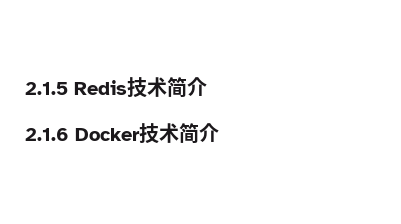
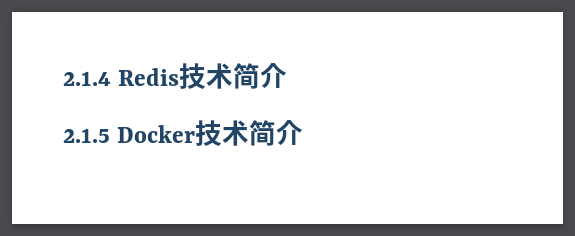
- 2.1.5 Redis技术简介
+ 2.1.4 Redis技术简介
- 2.1.6 Docker技术简介
+ 2.1.5 Docker技术简介

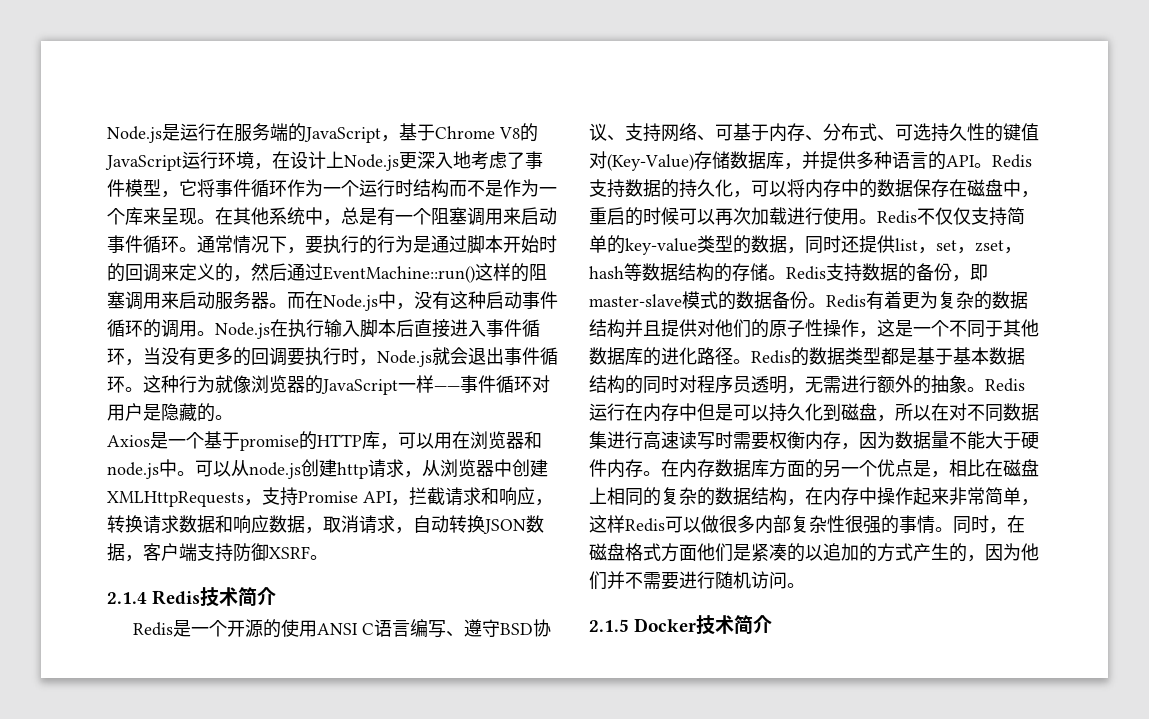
+ Node.js是运行在服务端的JavaScript，基于Chrome V8的JavaScript运行环境，在设计上Node.js更深入地考虑了事件模型，它将事件循环作为一个运行时结构而不是作为一个库来呈现。在其他系统中，总是有一个阻塞调用来启动事件循环。通常情况下，要执行的行为是通过脚本开始时的回调来定义的，然后通过EventMachine::run()这样的阻塞调用来启动服务器。而在Node.js中，没有这种启动事件循环的调用。Node.js在执行输入脚本后直接进入事件循环，当没有更多的回调要执行时，Node.js就会退出事件循环。这种行为就像浏览器的JavaScript一样——事件循环对用户是隐藏的。
+ Axios是一个基于promise的HTTP库，可以用在浏览器和node.js中。可以从node.js创建http请求，从浏览器中创建XMLHttpRequests，支持Promise API，拦截请求和响应，转换请求数据和响应数据，取消请求，自动转换JSON数据，客户端支持防御XSRF。
  2.1.4 Redis技术简介
+ Redis是一个开源的使用ANSI C语言编写、遵守BSD协议、支持网络、可基于内存、分布式、可选持久性的键值对(Key-Value)存储数据库，并提供多种语言的API。Redis支持数据的持久化，可以将内存中的数据保存在磁盘中，重启的时候可以再次加载进行使用。Redis不仅仅支持简单的key-value类型的数据，同时还提供list，set，zset，hash等数据结构的存储。Redis支持数据的备份，即master-slave模式的数据备份。Redis有着更为复杂的数据结构并且提供对他们的原子性操作，这是一个不同于其他数据库的进化路径。Redis的数据类型都是基于基本数据结构的同时对程序员透明，无需进行额外的抽象。Redis运行在内存中但是可以持久化到磁盘，所以在对不同数据集进行高速读写时需要权衡内存，因为数据量不能大于硬件内存。在内存数据库方面的另一个优点是，相比在磁盘上相同的复杂的数据结构，在内存中操作起来非常简单，这样Redis可以做很多内部复杂性很强的事情。同时，在磁盘格式方面他们是紧凑的以追加的方式产生的，因为他们并不需要进行随机访问。

